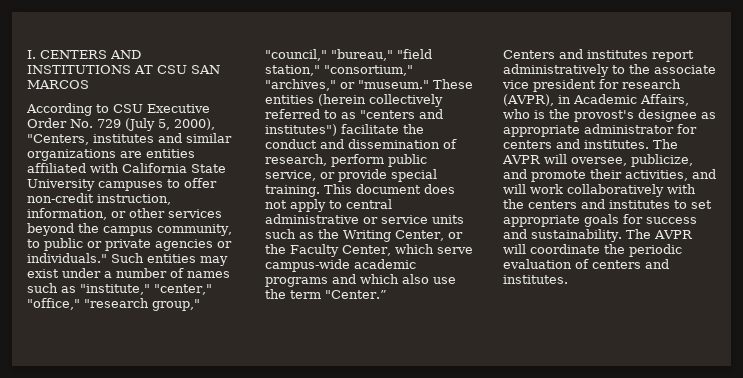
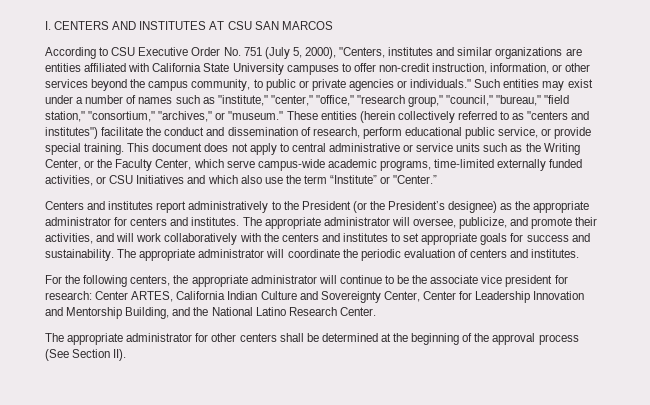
- I. CENTERS AND INSTITUTIONS AT CSU SAN MARCOS
+ I. CENTERS AND INSTITUTES AT CSU SAN MARCOS
- According to CSU Executive Order No. 729 (July 5, 2000), "Centers, institutes and similar organizations are entities affiliated with California State University campuses to offer non-credit instruction, information, or other services beyond the campus community, to public or private agencies or individuals."
+ According to CSU Executive Order No. 751 (July 5, 2000), "Centers, institutes and similar organizations are entities affiliated with California State University campuses to offer non-credit instruction, information, or other services beyond the campus community, to public or private agencies or individuals."
- These entities (herein collectively referred to as "centers and institutes") facilitate the conduct and dissemination of research, perform public service, or provide special training.
+ These entities (herein collectively referred to as "centers and institutes") facilitate the conduct and dissemination of research, perform educational public service, or provide special training.
- This document does not apply to central administrative or service units such as the Writing Center, or the Faculty Center, which serve campus-wide academic programs and which also use the term "Center.”
+ This document does not apply to central administrative or service units such as the Writing Center, or the Faculty Center, which serve campus-wide academic programs, time-limited externally funded activities, or CSU Initiatives and which also use the term “Institute” or "Center.”
- Centers and institutes report administratively to the associate vice president for research (AVPR), in Academic Affairs, who is the provost's designee as appropriate administrator for centers and institutes.
+ Centers and institutes report administratively to the President (or the President’s designee) as the appropriate administrator for centers and institutes.
- The AVPR will oversee, publicize, and promote their activities, and will work collaboratively with the centers and institutes to set appropriate goals for success and sustainability.
+ The appropriate administrator will oversee, publicize, and promote their activities, and will work collaboratively with the centers and institutes to set appropriate goals for success and sustainability.
- The AVPR will coordinate the periodic evaluation of centers and institutes.
+ The appropriate administrator will coordinate the periodic evaluation of centers and institutes.
+ For the following centers, the appropriate administrator will continue to be the associate vice president for research: Center ARTES, California Indian Culture and Sovereignty Center, Center for Leadership Innovation and Mentorship Building, and the National Latino Research Center.
+ The appropriate administrator for other centers shall be determined at the beginning of the approval process (See Section II).

